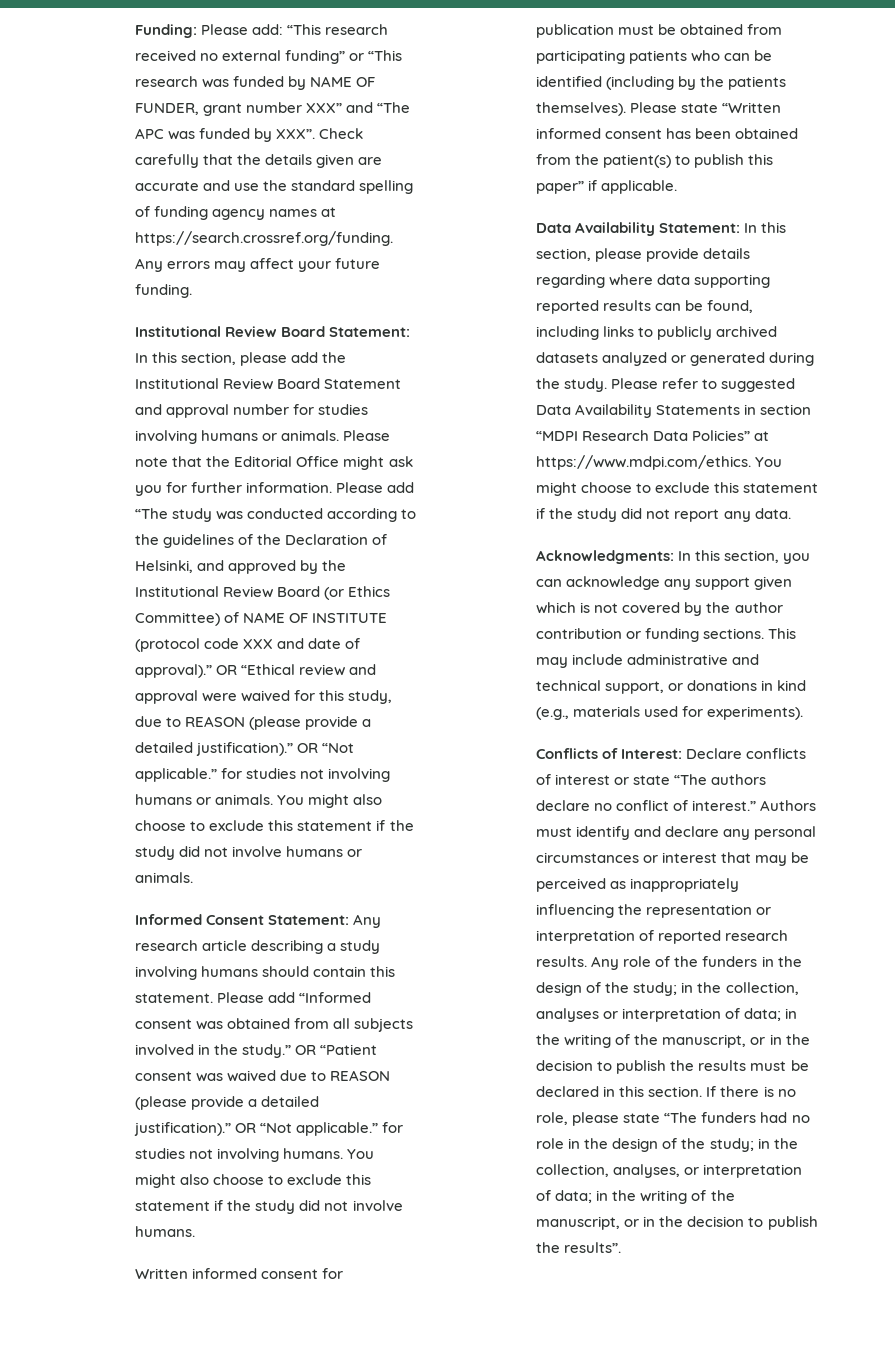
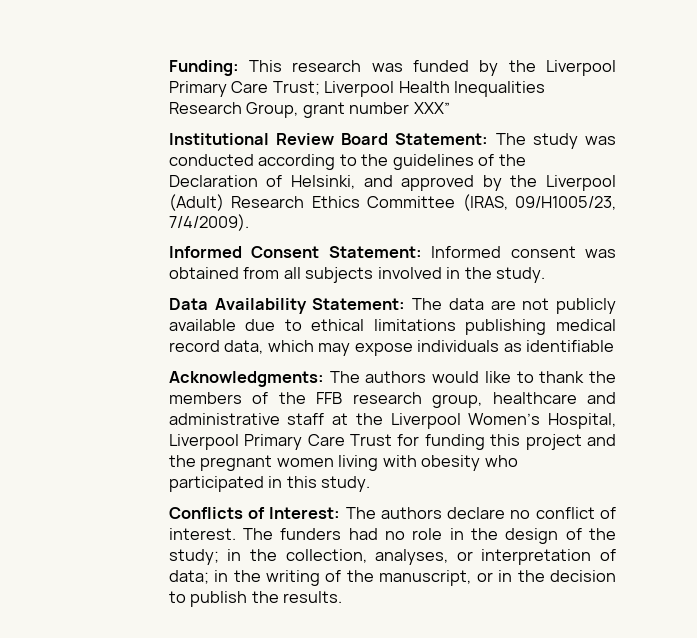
- Please add: “This research received no external funding” or “This research was funded by NAME OF FUNDER, grant number XXX” and “The APC was funded by XXX”. Check carefully that the details given are accurate and use the standard spelling of funding agency names at https://search.crossref.org/funding. Any errors may affect your future funding.
- Institutional Review Board Statement: In this section, please add the Institutional Review Board Statement and approval number for studies involving humans or animals. Please note that the Editorial Office might ask you for further information. Please add “The study was conducted according to the guidelines of the Declaration of Helsinki, and approved by the Institutional Review Board (or Ethics Committee) of NAME OF INSTITUTE (protocol code XXX and date of approval).” OR “Ethical review and approval were waived for this study, due to REASON (please provide a detailed justification).” OR “Not applicable.” for studies not involving humans or animals. You might also choose to exclude this statement if the study did not involve humans or animals.
- Informed Consent Statement: Any research article describing a study involving humans should contain this statement. Please add “Informed consent was obtained from all subjects involved in the study.” OR “Patient consent was waived due to REASON (please provide a detailed justification).” OR “Not applicable.” for studies not involving humans. You might also choose to exclude this statement if the study did not involve humans.
- Written informed consent for publication must be obtained from participating patients who can be identified (including by the patients themselves). Please state “Written informed consent has been obtained from the patient(s) to publish this paper” if applicable.
- Data Availability Statement: In this section, please provide details regarding where data supporting reported results can be found, including links to publicly archived datasets analyzed or generated during the study. Please refer to suggested Data Availability Statements in section “MDPI Research Data Policies” at https://www.mdpi.com/ethics. You might choose to exclude this statement if the study did not report any data.
- Acknowledgments: In this section, you can acknowledge any support given which is not covered by the author contribution or funding sections. This may include administrative and technical support, or donations in kind (e.g., materials used for experiments).
- Conflicts of Interest: Declare conflicts of interest or state “The authors declare no conflict of interest.” Authors must identify and declare any personal circumstances or interest that may be perceived as inappropriately influencing the representation or interpretation of reported research results. Any role of the funders in the design of the study; in the collection, analyses or interpretation of data; in the writing of the manuscript, or in the decision to publish the results must be declared in this section. If there is no role, please state “The funders had no role in the design of the study;
+ This research was funded by the Liverpool Primary Care Trust; Liverpool Health Inequalities Research Group, grant number XXX”
+ Institutional Review Board Statement: The study was conducted according to the guidelines of the Declaration of Helsinki, and approved by the Liverpool (Adult) Research Ethics Committee (IRAS, 09/H1005/23, 7/4/2009).
+ Informed Consent Statement: Informed consent was obtained from all subjects involved in the study.
+ Data Availability Statement: The data are not publicly available due to ethical limitations publishing medical record data, which may expose individuals as identifiable
+ Acknowledgments: The authors would like to thank the members of the FFB research group, healthcare and administrative staff at the Liverpool Women’s Hospital, Liverpool Primary Care Trust for funding this project and the pregnant women living with obesity who participated in this study.
+ Conflicts of Interest: The authors declare no conflict of interest. The funders had no role in the design of the study;
- in the writing of the manuscript, or in the decision to publish the results”.
+ in the writing of the manuscript, or in the decision to publish the results.

